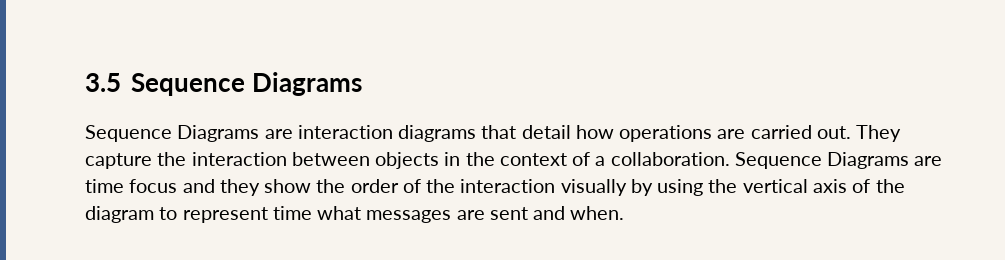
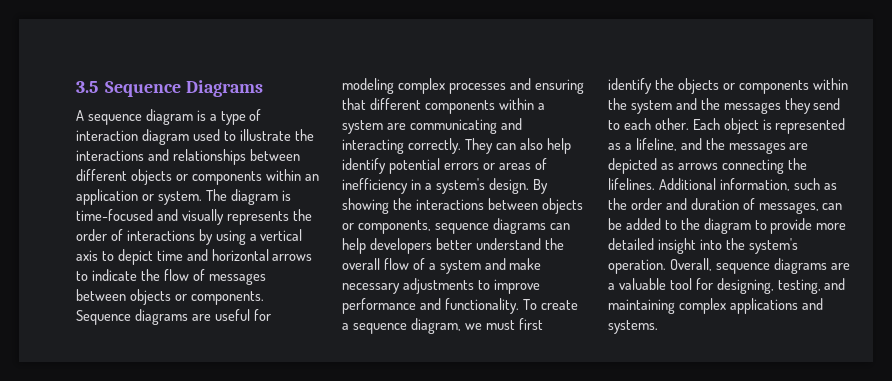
- Sequence Diagrams are interaction diagrams that detail how operations are carried out. They capture the interaction between objects in the context of a collaboration. Sequence Diagrams are time focus and they show the order of the interaction visually by using the vertical axis of the diagram to represent time what messages are sent and when.
+ A sequence diagram is a type of interaction diagram used to illustrate the interactions and relationships between different objects or components within an application or system. The diagram is time-focused and visually represents the order of interactions by using a vertical axis to depict time and horizontal arrows to indicate the flow of messages between objects or components. Sequence diagrams are useful for modeling complex processes and ensuring that different components within a system are communicating and interacting correctly. They can also help identify potential errors or areas of inefficiency in a system's design. By showing the interactions between objects or components, sequence diagrams can help developers better understand the overall flow of a system and make necessary adjustments to improve performance and functionality. To create a sequence diagram, we must first identify the objects or components within the system and the messages they send to each other. Each object is represented as a lifeline, and the messages are depicted as arrows connecting the lifelines. Additional information, such as the order and duration of messages, can be added to the diagram to provide more detailed insight into the system's operation. Overall, sequence diagrams are a valuable tool for designing, testing, and maintaining complex applications and systems.

